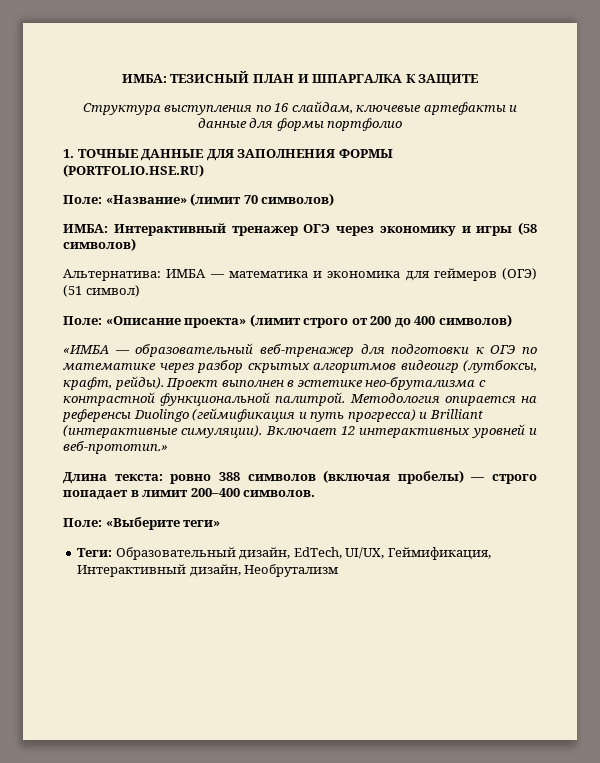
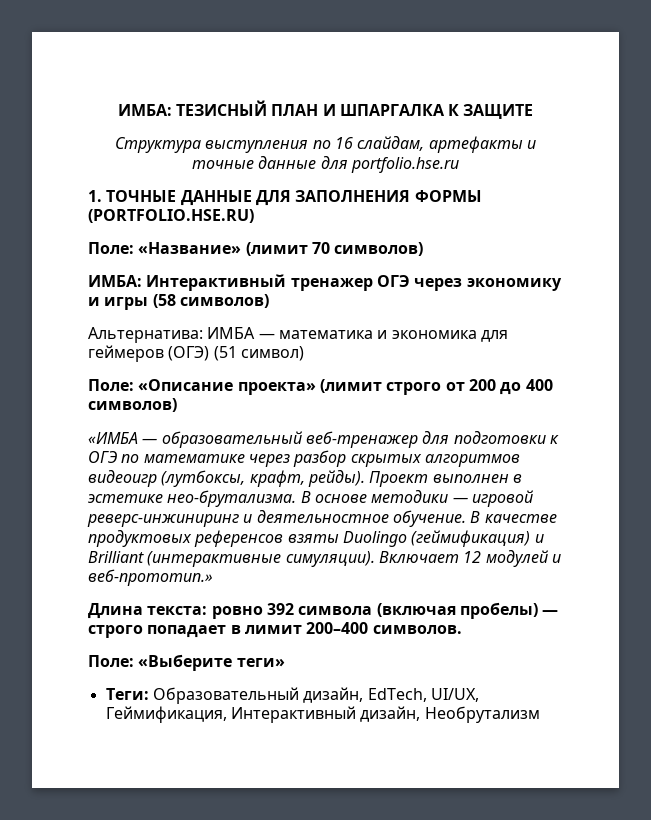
- Структура выступления по 16 слайдам, ключевые артефакты и данные для формы портфолио
+ Структура выступления по 16 слайдам, артефакты и точные данные для portfolio.hse.ru
- Проект выполнен в эстетике нео-брутализма с контрастной функциональной палитрой. Методология опирается на референсы Duolingo (геймификация и путь прогресса) и Brilliant (интерактивные симуляции).
+ Проект выполнен в эстетике нео-брутализма. В основе методики — игровой реверс-инжиниринг и деятельностное обучение. В качестве продуктовых референсов взяты Duolingo (геймификация) и Brilliant (интерактивные симуляции).
- Включает 12 интерактивных уровней и веб-прототип.»
+ Включает 12 модулей и веб-прототип.»
- Длина текста: ровно 388 символов (включая пробелы) — строго попадает в лимит 200–400 символов.
+ Длина текста: ровно 392 символа (включая пробелы) — строго попадает в лимит 200–400 символов.

